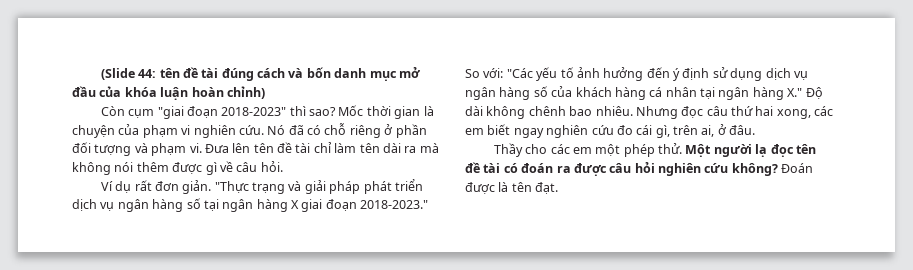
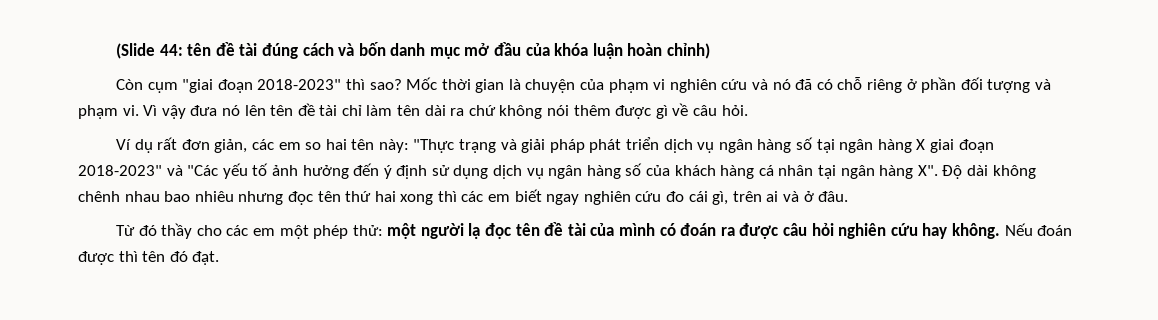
- Mốc thời gian là chuyện của phạm vi nghiên cứu. Nó đã có chỗ riêng ở phần đối tượng và phạm vi.
+ Mốc thời gian là chuyện của phạm vi nghiên cứu và nó đã có chỗ riêng ở phần đối tượng và phạm vi.
- Đưa lên tên đề tài chỉ làm tên dài ra mà không nói thêm được gì về câu hỏi.
+ Vì vậy đưa nó lên tên đề tài chỉ làm tên dài ra chứ không nói thêm được gì về câu hỏi.
- Ví dụ rất đơn giản.
+ Ví dụ rất đơn giản, các em so hai tên này:
- "Thực trạng và giải pháp phát triển dịch vụ ngân hàng số tại ngân hàng X giai đoạn 2018-2023." So với: "Các yếu tố ảnh hưởng đến ý định sử dụng dịch vụ ngân hàng số của khách hàng cá nhân tại ngân hàng X." Độ dài không chênh bao nhiêu. Nhưng đọc câu thứ hai xong, các em biết ngay nghiên cứu đo cái gì, trên ai, ở đâu.
+ "Thực trạng và giải pháp phát triển dịch vụ ngân hàng số tại ngân hàng X giai đoạn 2018-2023" và "Các yếu tố ảnh hưởng đến ý định sử dụng dịch vụ ngân hàng số của khách hàng cá nhân tại ngân hàng X". Độ dài không chênh nhau bao nhiêu nhưng đọc tên thứ hai xong thì các em biết ngay nghiên cứu đo cái gì, trên ai và ở đâu.
- Thầy cho các em một phép thử. Một người lạ đọc tên đề tài có đoán ra được câu hỏi nghiên cứu không? Đoán được là tên đạt.
+ Từ đó thầy cho các em một phép thử: một người lạ đọc tên đề tài của mình có đoán ra được câu hỏi nghiên cứu hay không. Nếu đoán được thì tên đó đạt.

